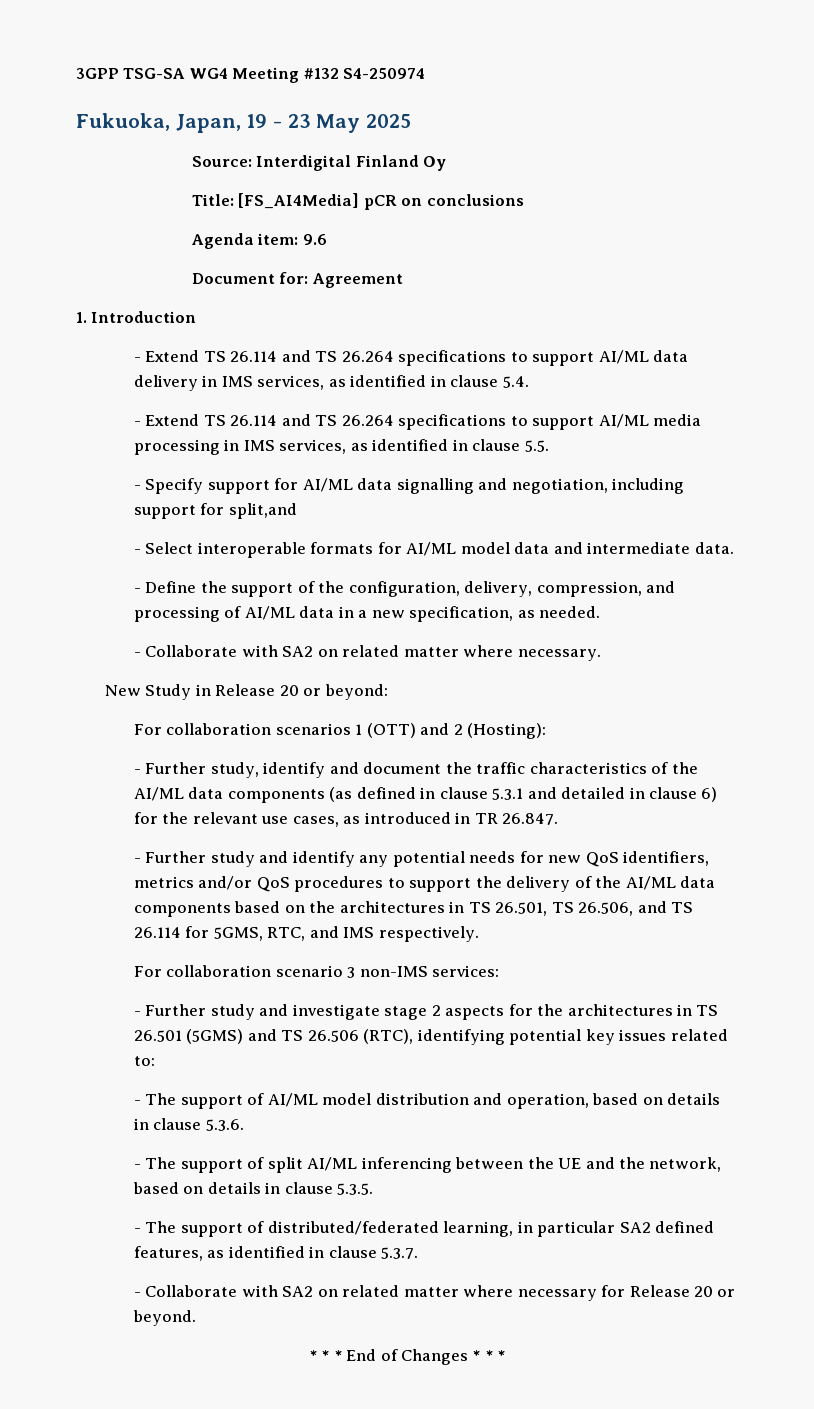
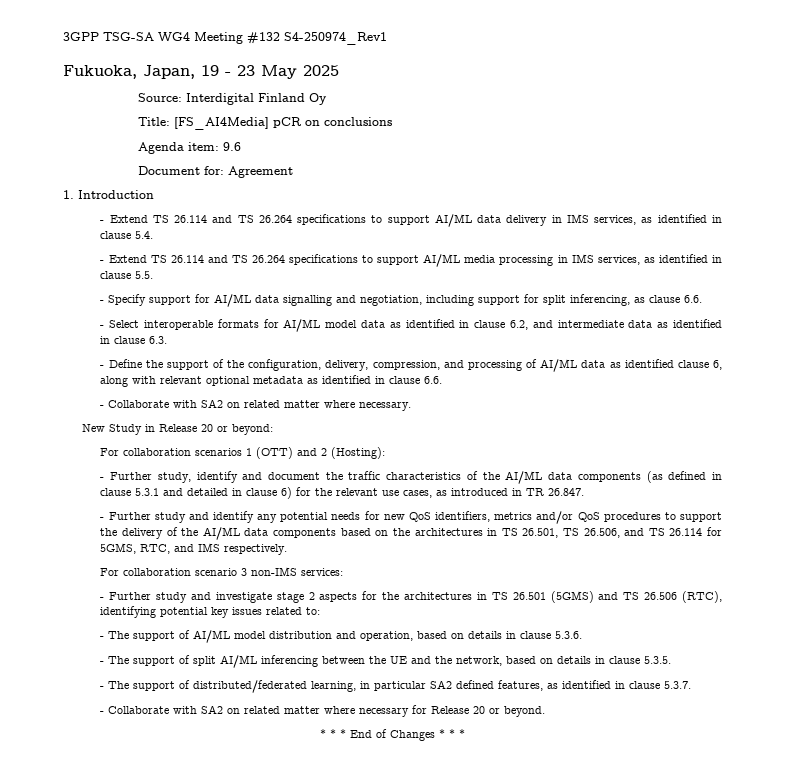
- 3GPP TSG-SA WG4 Meeting #132 S4-250974
+ 3GPP TSG-SA WG4 Meeting #132 S4-250974_Rev1
- - Specify support for AI/ML data signalling and negotiation, including support for split,and
+ - Specify support for AI/ML data signalling and negotiation, including support for split inferencing, as clause 6.6.
- - Select interoperable formats for AI/ML model data and intermediate data.
+ - Select interoperable formats for AI/ML model data as identified in clause 6.2, and intermediate data as identified in clause 6.3.
- - Define the support of the configuration, delivery, compression, and processing of AI/ML data in a new specification, as needed.
+ - Define the support of the configuration, delivery, compression, and processing of AI/ML data as identified clause 6, along with relevant optional metadata as identified in clause 6.6.

